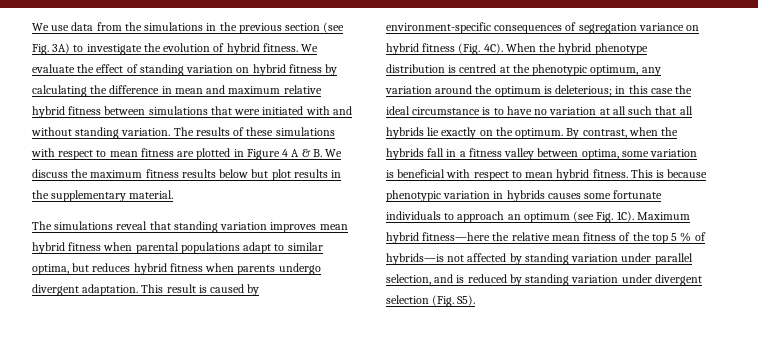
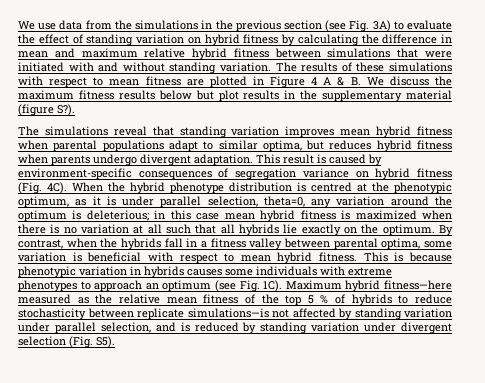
- We use data from the simulations in the previous section (see Fig. 3A) to investigate the evolution of hybrid fitness. We evaluate the effect of standing variation on hybrid fitness by calculating the difference in mean and maximum relative hybrid fitness between simulations that were initiated with and without standing variation.
+ We use data from the simulations in the previous section (see Fig. 3A) to evaluate the effect of standing variation on hybrid fitness by calculating the difference in mean and maximum relative hybrid fitness between simulations that were initiated with and without standing variation.
- The results of these simulations with respect to mean fitness are plotted in Figure 4 A & B. We discuss the maximum fitness results below but plot results in the supplementary material.
+ The results of these simulations with respect to mean fitness are plotted in Figure 4 A & B. We discuss the maximum fitness results below but plot results in the supplementary material (figure S?).
- When the hybrid phenotype distribution is centred at the phenotypic optimum, any variation around the optimum is deleterious; in this case the ideal circumstance is to have no variation at all such that all hybrids lie exactly on the optimum.
+ When the hybrid phenotype distribution is centred at the phenotypic optimum, as it is under parallel selection, theta=0, any variation around the optimum is deleterious; in this case mean hybrid fitness is maximized when there is no variation at all such that all hybrids lie exactly on the optimum.
- By contrast, when the hybrids fall in a fitness valley between optima, some variation is beneficial with respect to mean hybrid fitness.
+ By contrast, when the hybrids fall in a fitness valley between parental optima, some variation is beneficial with respect to mean hybrid fitness.
- This is because phenotypic variation in hybrids causes some fortunate individuals to approach an optimum (see Fig. 1C).
+ This is because phenotypic variation in hybrids causes some individuals with extreme phenotypes to approach an optimum (see Fig. 1C).
- Maximum hybrid fitness—here the relative mean fitness of the top 5 % of hybrids—is not affected by standing variation under parallel selection, and is reduced by standing variation under divergent selection (Fig. S5).
+ Maximum hybrid fitness—here measured as the relative mean fitness of the top 5 % of hybrids to reduce stochasticity between replicate simulations—is not affected by standing variation under parallel selection, and is reduced by standing variation under divergent selection (Fig. S5).

